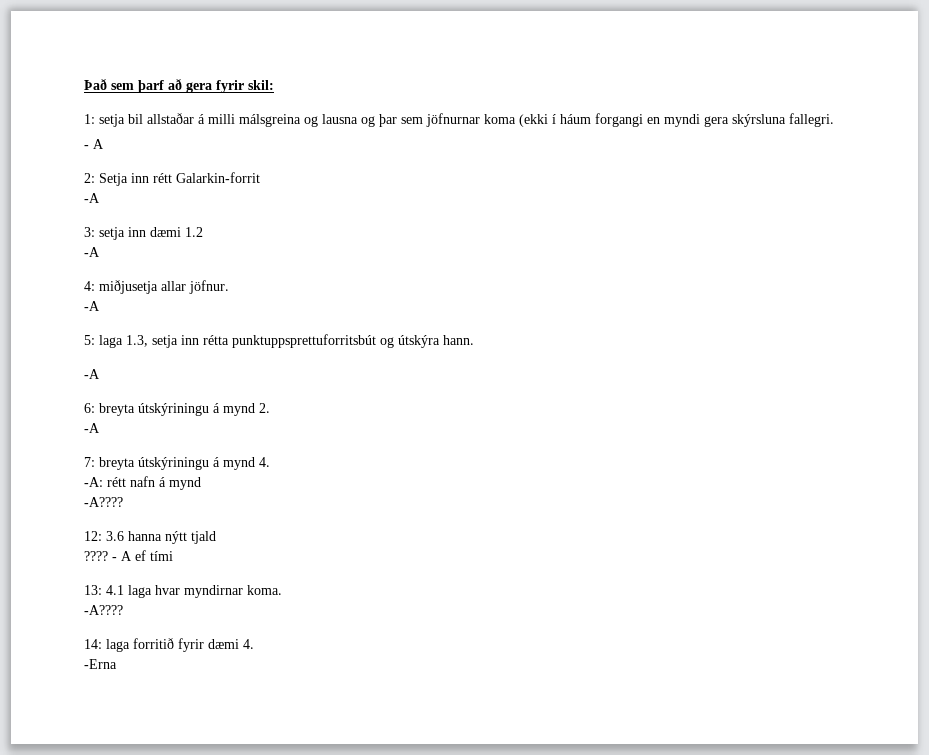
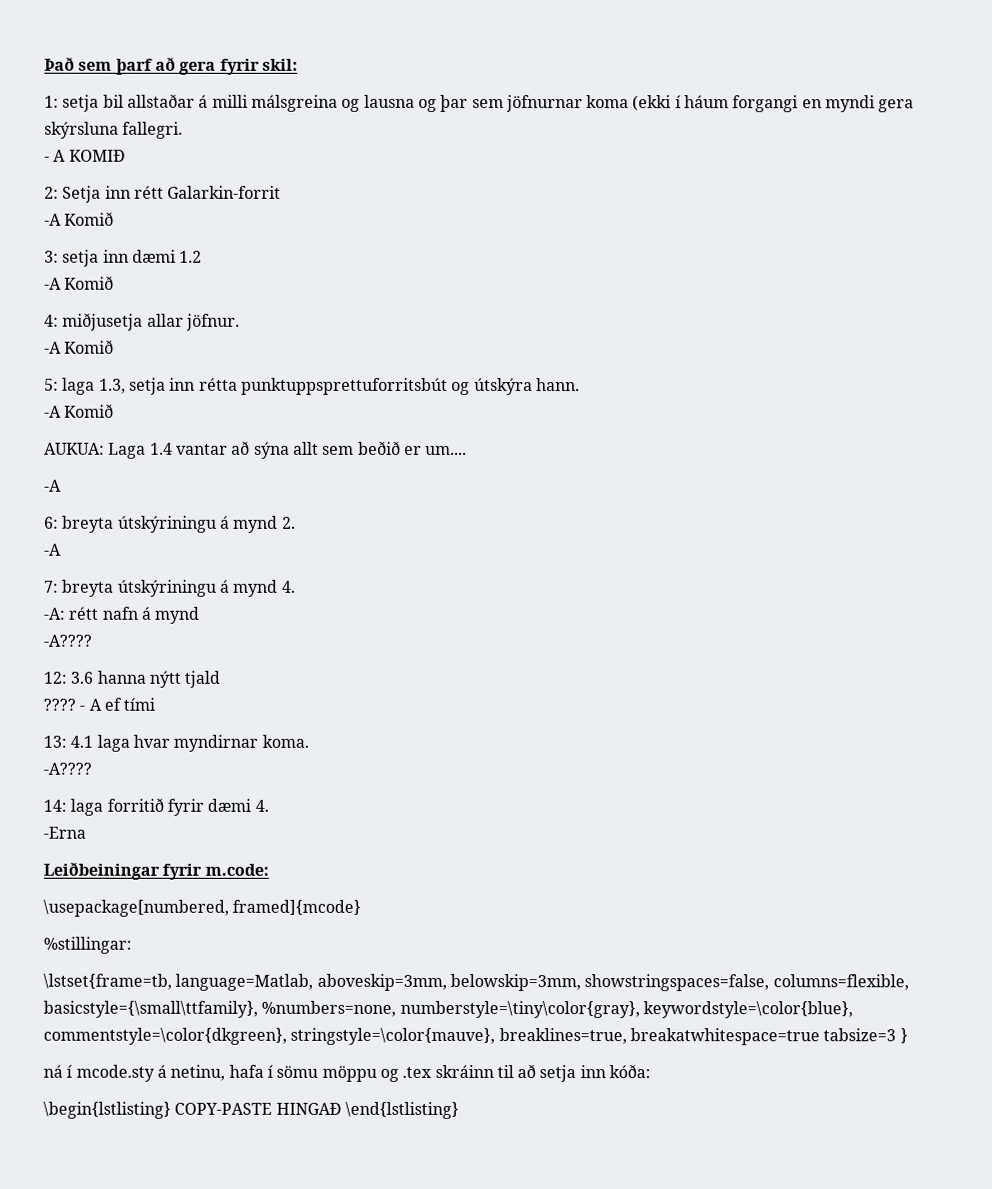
  1: setja bil allstaðar á milli málsgreina og lausna og þar sem jöfnurnar koma (ekki í háum forgangi en myndi gera skýrsluna fallegri.
- - A
+ - A KOMIÐ
  2: Setja inn rétt Galarkin-forrit
- -A
+ -A Komið
  3: setja inn dæmi 1.2
- -A
+ -A Komið
  4: miðjusetja allar jöfnur.
- -A
+ -A Komið
  5: laga 1.3, setja inn rétta punktuppsprettuforritsbút og útskýra hann.
+ -A Komið
+ AUKUA: Laga 1.4 vantar að sýna allt sem beðið er um....
+ Leiðbeiningar fyrir m.code:
+ \usepackage[numbered, framed]{mcode}
+ %stillingar:
+ \lstset{frame=tb, language=Matlab, aboveskip=3mm, belowskip=3mm, showstringspaces=false, columns=flexible, basicstyle={\small\ttfamily}, %numbers=none, numberstyle=\tiny\color{gray}, keywordstyle=\color{blue}, commentstyle=\color{dkgreen}, stringstyle=\color{mauve}, breaklines=true, breakatwhitespace=true tabsize=3 }
+ ná í mcode.sty á netinu, hafa í sömu möppu og .tex skráinn til að setja inn kóða:
+ \begin{lstlisting} COPY-PASTE HINGAÐ \end{lstlisting}

